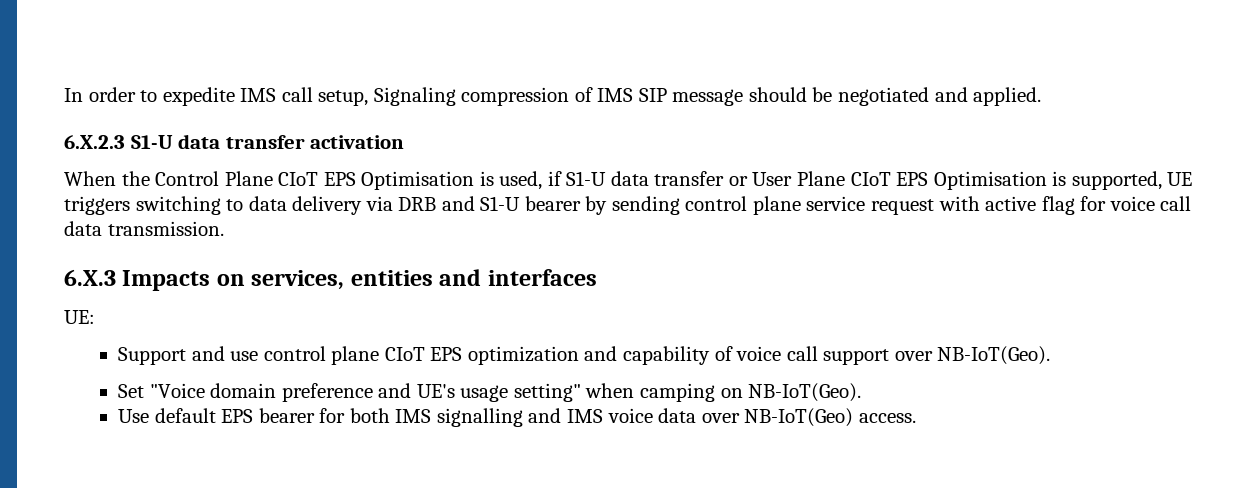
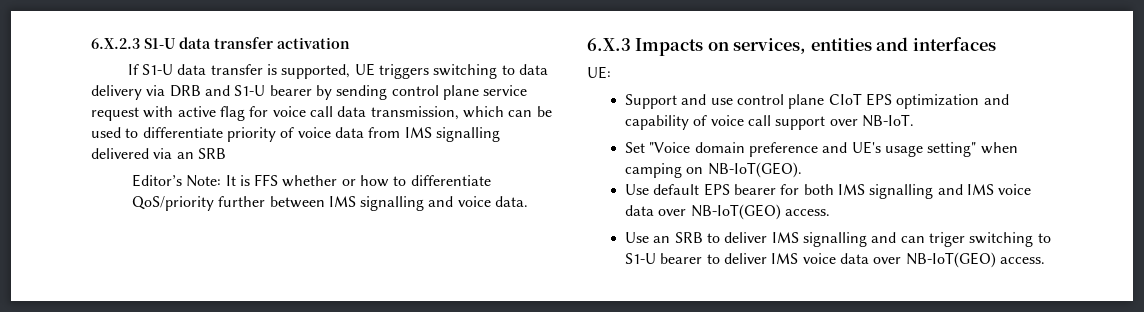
- In order to expedite IMS call setup, Signaling compression of IMS SIP message should be negotiated and applied.
- When the Control Plane CIoT EPS Optimisation is used, if S1-U data transfer or User Plane CIoT EPS Optimisation is supported, UE triggers switching to data delivery via DRB and S1-U bearer by sending control plane service request with active flag for voice call data transmission.
+ If S1-U data transfer is supported, UE triggers switching to data delivery via DRB and S1-U bearer by sending control plane service request with active flag for voice call data transmission, which can be used to differentiate priority of voice data from IMS signalling delivered via an SRB
+ Editor’s Note: It is FFS whether or how to differentiate QoS/priority further between IMS signalling and voice data.
- Support and use control plane CIoT EPS optimization and capability of voice call support over NB-IoT(Geo).
+ Support and use control plane CIoT EPS optimization and capability of voice call support over NB-IoT.
- Set "Voice domain preference and UE's usage setting" when camping on NB-IoT(Geo).
+ Set "Voice domain preference and UE's usage setting" when camping on NB-IoT(GEO).
- Use default EPS bearer for both IMS signalling and IMS voice data over NB-IoT(Geo) access.
+ Use default EPS bearer for both IMS signalling and IMS voice data over NB-IoT(GEO) access.
+ Use an SRB to deliver IMS signalling and can triger switching to S1-U bearer to deliver IMS voice data over NB-IoT(GEO) access.

